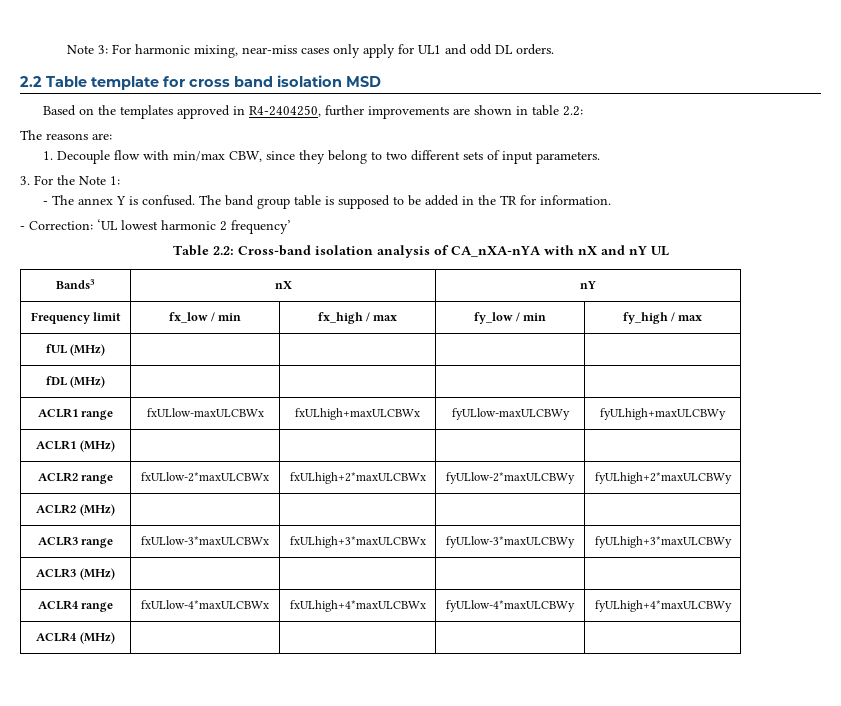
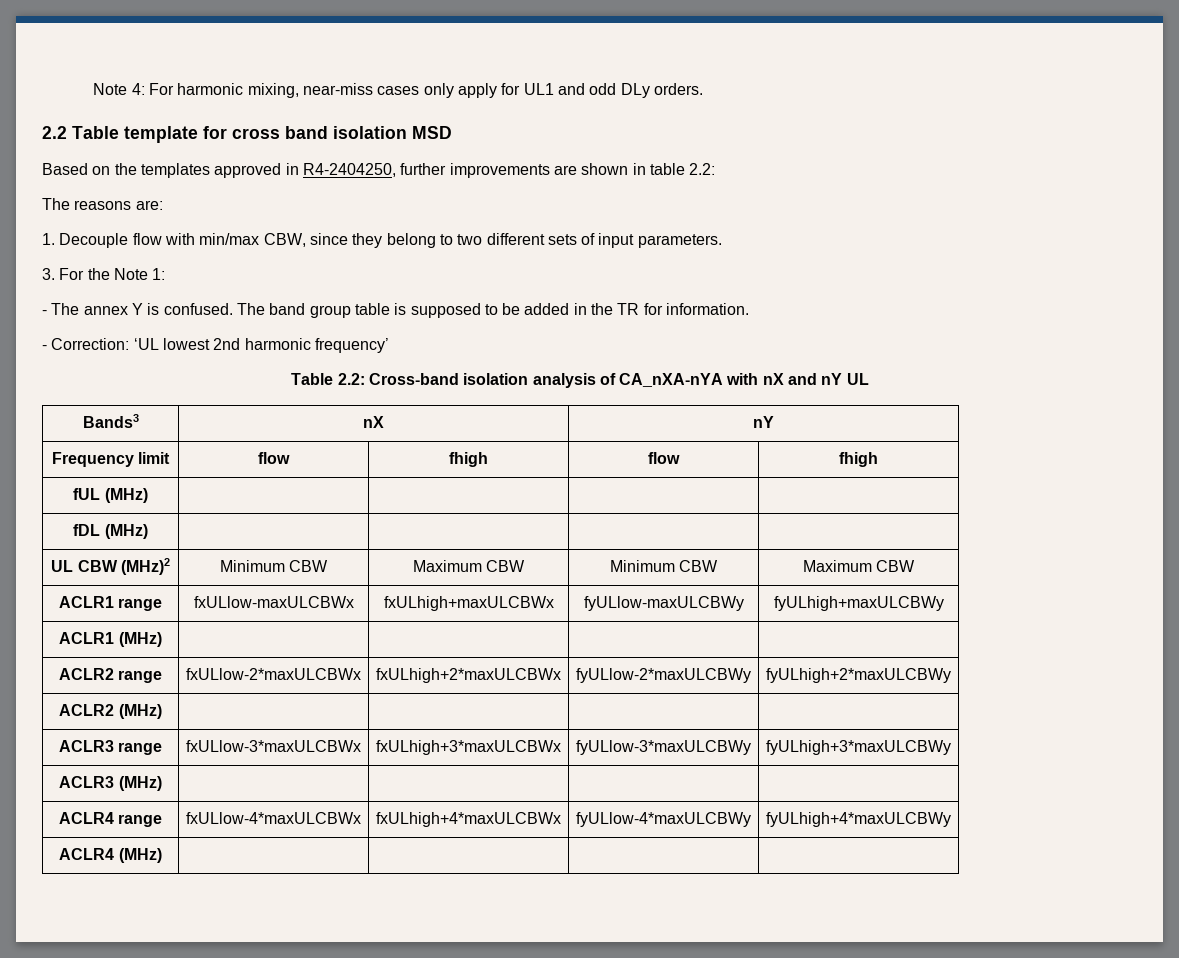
- Note 3: For harmonic mixing, near-miss cases only apply for UL1 and odd DL orders.
+ Note 4: For harmonic mixing, near-miss cases only apply for UL1 and odd DLy orders.
- - Correction: ‘UL lowest harmonic 2 frequency’
+ - Correction: ‘UL lowest 2nd harmonic frequency’
- Frequency limit | fx_low / min | fx_high / max | fy_low / min | fy_high / max
+ Frequency limit | flow | fhigh | flow | fhigh
  fUL (MHz) | | | |
  fDL (MHz) | | | |
+ UL CBW (MHz)2 | Minimum CBW | Maximum CBW | Minimum CBW | Maximum CBW

